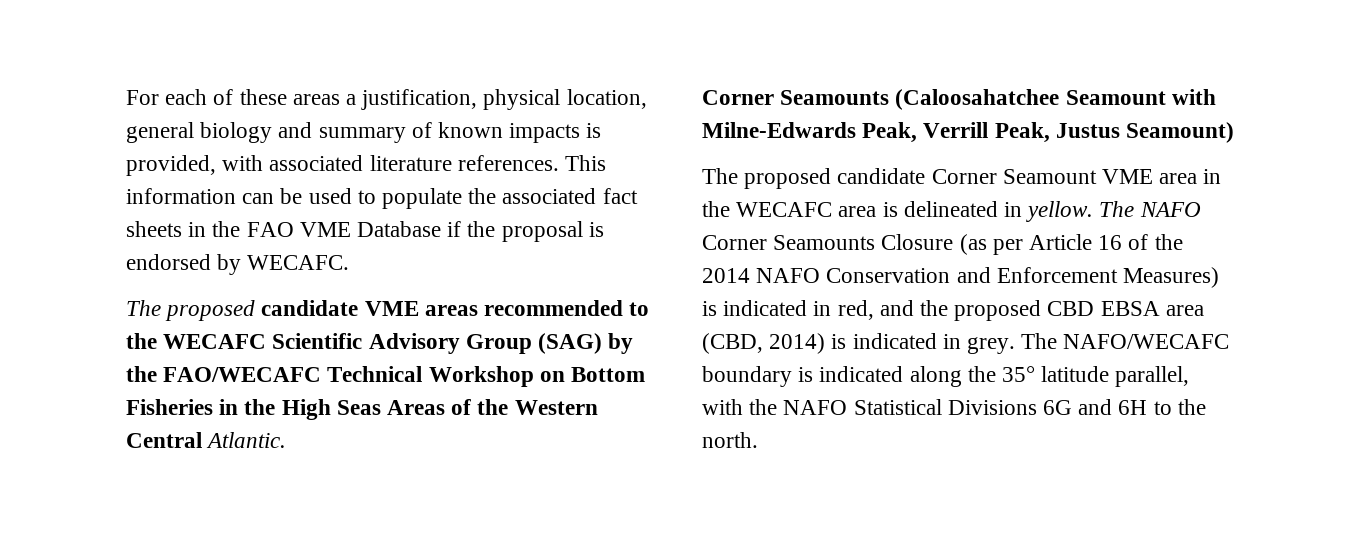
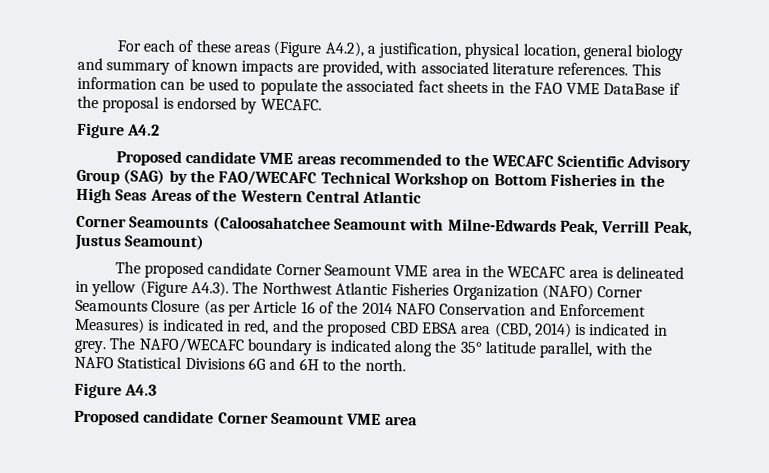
- For each of these areas a justification, physical location, general biology and summary of known impacts is provided, with associated literature references.
+ For each of these areas (Figure A4.2), a justification, physical location, general biology and summary of known impacts are provided, with associated literature references.
- This information can be used to populate the associated fact sheets in the FAO VME Database if the proposal is endorsed by WECAFC.
+ This information can be used to populate the associated fact sheets in the FAO VME DataBase if the proposal is endorsed by WECAFC.
- The proposed candidate VME areas recommended to the WECAFC Scientific Advisory Group (SAG) by the FAO/WECAFC Technical Workshop on Bottom Fisheries in the High Seas Areas of the Western Central Atlantic.
+ Figure A4.2
+ Proposed candidate VME areas recommended to the WECAFC Scientific Advisory Group (SAG) by the FAO/WECAFC Technical Workshop on Bottom Fisheries in the High Seas Areas of the Western Central Atlantic
- The proposed candidate Corner Seamount VME area in the WECAFC area is delineated in yellow. The NAFO Corner Seamounts Closure (as per Article 16 of the 2014 NAFO Conservation and Enforcement Measures) is indicated in red, and the proposed CBD EBSA area (CBD, 2014) is indicated in grey.
+ The proposed candidate Corner Seamount VME area in the WECAFC area is delineated in yellow (Figure A4.3). The Northwest Atlantic Fisheries Organization (NAFO) Corner Seamounts Closure (as per Article 16 of the 2014 NAFO Conservation and Enforcement Measures) is indicated in red, and the proposed CBD EBSA area (CBD, 2014) is indicated in grey.
+ Figure A4.3
+ Proposed candidate Corner Seamount VME area

